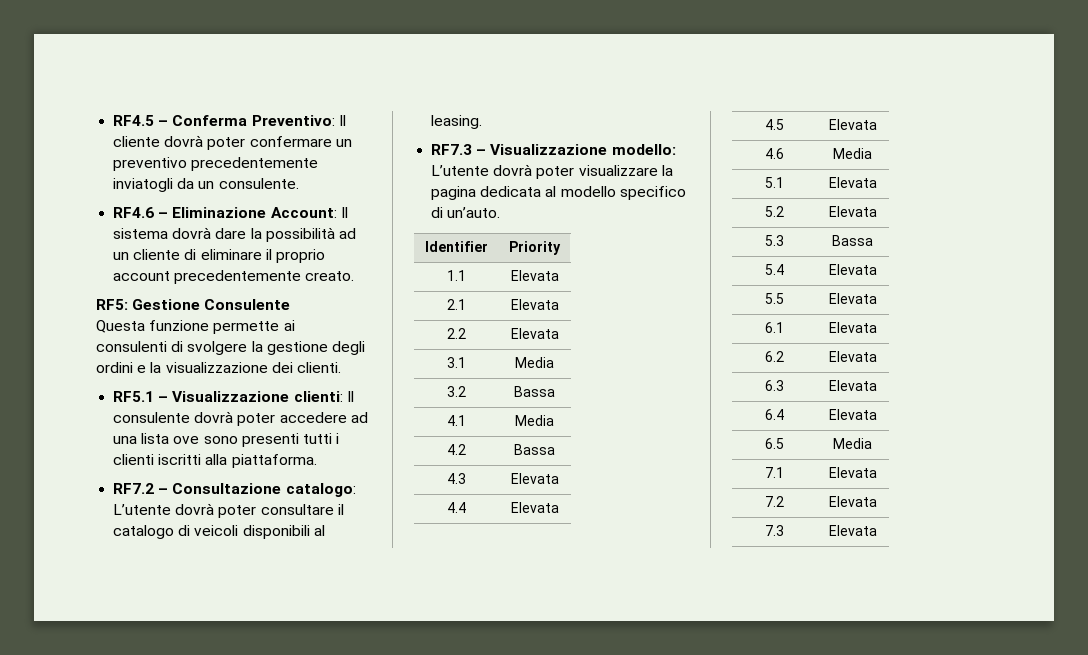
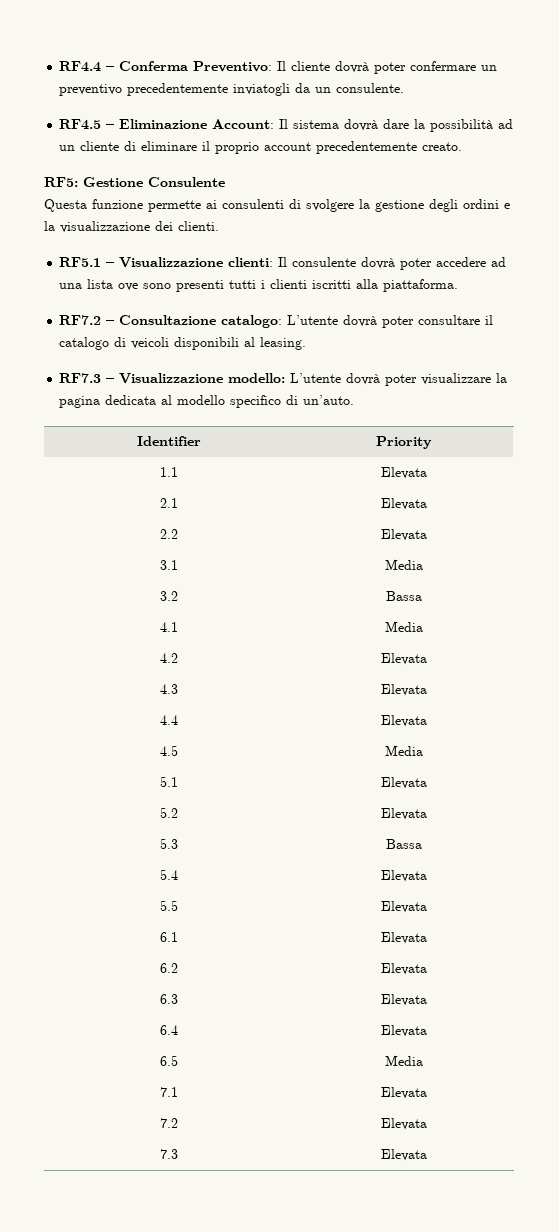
- RF4.5 – Conferma Preventivo: Il cliente dovrà poter confermare un preventivo precedentemente inviatogli da un consulente.
+ RF4.4 – Conferma Preventivo: Il cliente dovrà poter confermare un preventivo precedentemente inviatogli da un consulente.
- RF4.6 – Eliminazione Account: Il sistema dovrà dare la possibilità ad un cliente di eliminare il proprio account precedentemente creato.
+ RF4.5 – Eliminazione Account: Il sistema dovrà dare la possibilità ad un cliente di eliminare il proprio account precedentemente creato.
- 4.2 | Bassa
+ 4.2 | Elevata
- 4.5 | Elevata
- 4.6 | Media
+ 4.5 | Media

